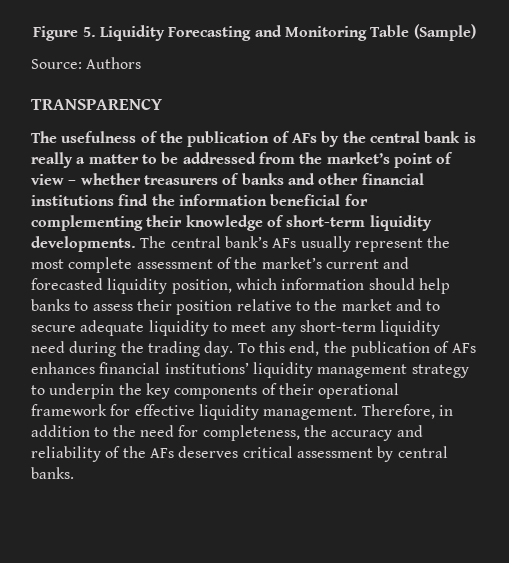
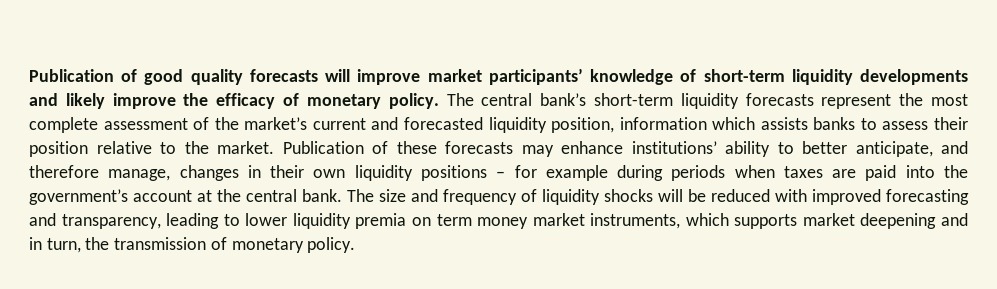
- Figure 5. Liquidity Forecasting and Monitoring Table (Sample)
- Source: Authors
- TRANSPARENCY
- The usefulness of the publication of AFs by the central bank is really a matter to be addressed from the market’s point of view – whether treasurers of banks and other financial institutions find the information beneficial for complementing their knowledge of short-term liquidity developments. The central bank’s AFs usually represent the most complete assessment of the market’s current and forecasted liquidity position, which information should help banks to assess their position relative to the market and to secure adequate liquidity to meet any short-term liquidity need during the trading day. To this end, the publication of AFs enhances financial institutions’ liquidity management strategy to underpin the key components of their operational framework for effective liquidity management. Therefore, in addition to the need for completeness, the accuracy and reliability of the AFs deserves critical assessment by central banks.
+ Publication of good quality forecasts will improve market participants’ knowledge of short-term liquidity developments and likely improve the efficacy of monetary policy. The central bank’s short-term liquidity forecasts represent the most complete assessment of the market’s current and forecasted liquidity position, information which assists banks to assess their position relative to the market. Publication of these forecasts may enhance institutions’ ability to better anticipate, and therefore manage, changes in their own liquidity positions – for example during periods when taxes are paid into the government’s account at the central bank. The size and frequency of liquidity shocks will be reduced with improved forecasting and transparency, leading to lower liquidity premia on term money market instruments, which supports market deepening and in turn, the transmission of monetary policy.

